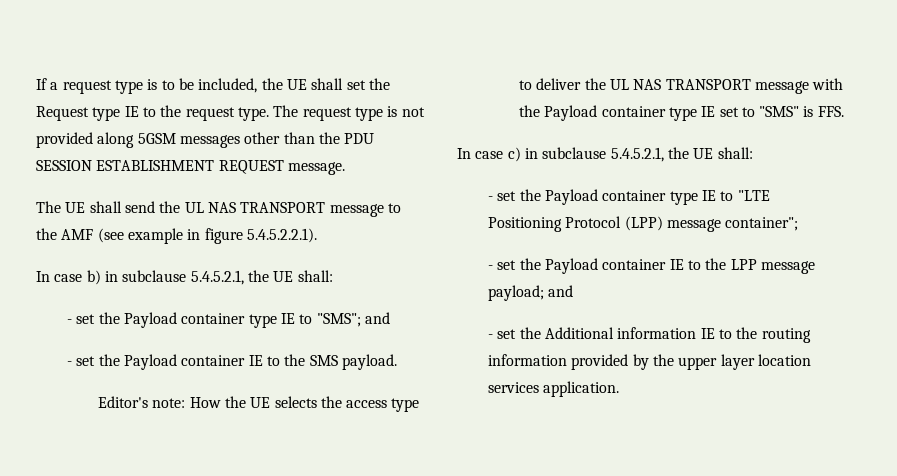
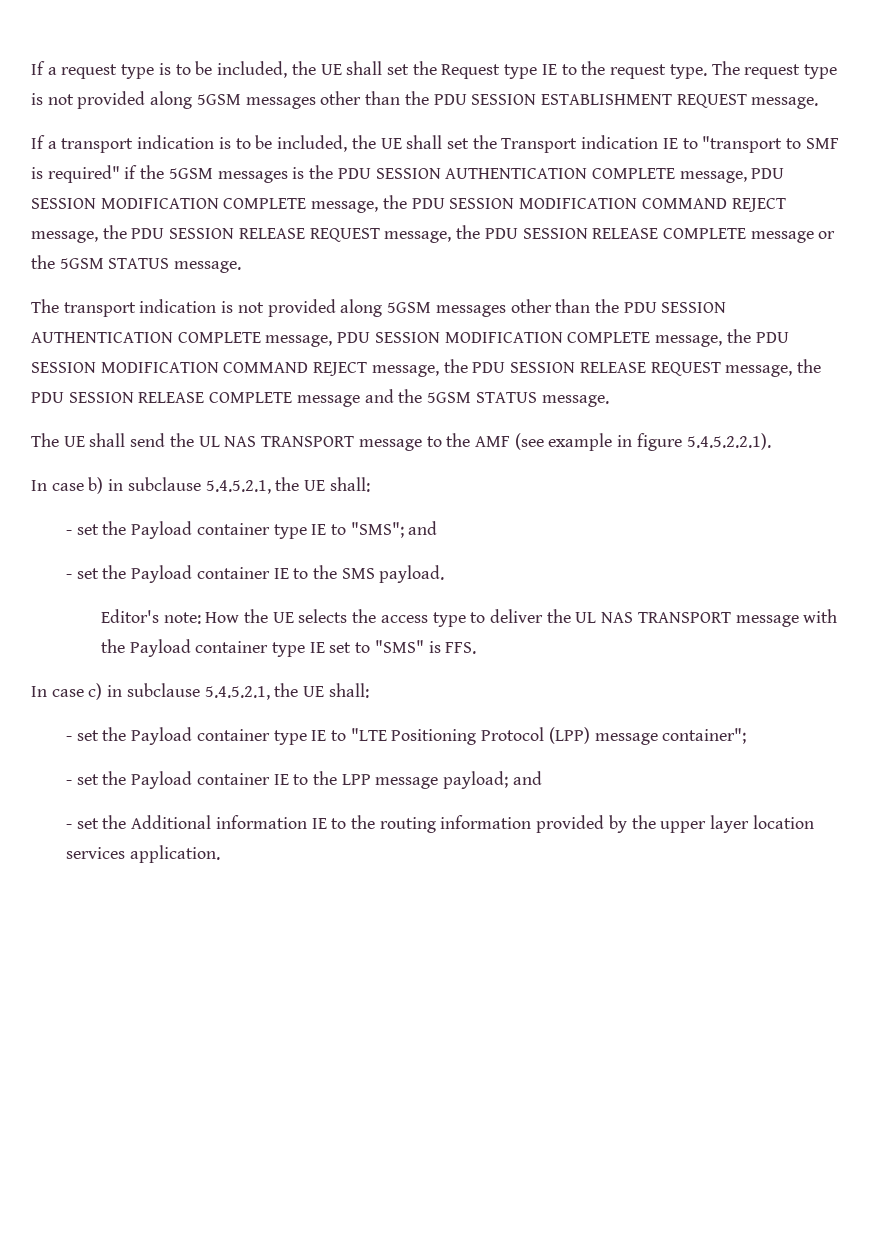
+ If a transport indication is to be included, the UE shall set the Transport indication IE to "transport to SMF is required" if the 5GSM messages is the PDU SESSION AUTHENTICATION COMPLETE message, PDU SESSION MODIFICATION COMPLETE message, the PDU SESSION MODIFICATION COMMAND REJECT message, the PDU SESSION RELEASE REQUEST message, the PDU SESSION RELEASE COMPLETE message or the 5GSM STATUS message.
+ The transport indication is not provided along 5GSM messages other than the PDU SESSION AUTHENTICATION COMPLETE message, PDU SESSION MODIFICATION COMPLETE message, the PDU SESSION MODIFICATION COMMAND REJECT message, the PDU SESSION RELEASE REQUEST message, the PDU SESSION RELEASE COMPLETE message and the 5GSM STATUS message.

